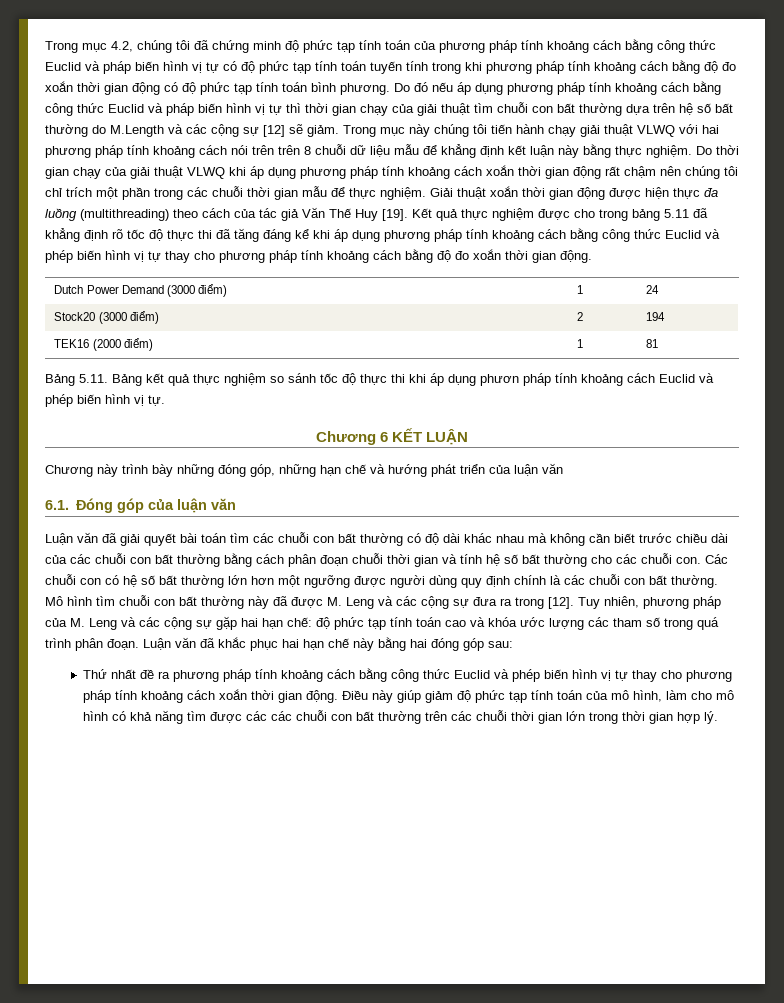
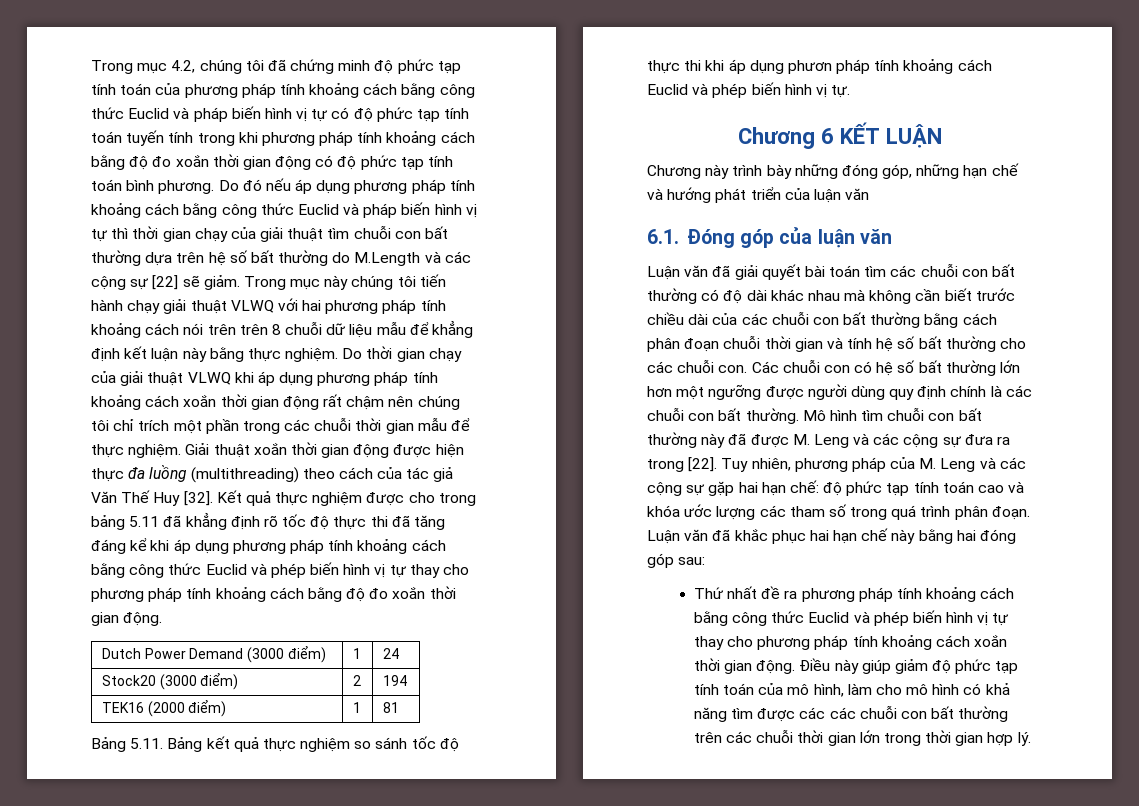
- Do đó nếu áp dụng phương pháp tính khoảng cách bằng công thức Euclid và pháp biến hình vị tự thì thời gian chạy của giải thuật tìm chuỗi con bất thường dựa trên hệ số bất thường do M.Length và các cộng sự [12] sẽ giảm.
+ Do đó nếu áp dụng phương pháp tính khoảng cách bằng công thức Euclid và pháp biến hình vị tự thì thời gian chạy của giải thuật tìm chuỗi con bất thường dựa trên hệ số bất thường do M.Length và các cộng sự [22] sẽ giảm.
- Giải thuật xoắn thời gian động được hiện thực đa luồng (multithreading) theo cách của tác giả Văn Thế Huy [19].
+ Giải thuật xoắn thời gian động được hiện thực đa luồng (multithreading) theo cách của tác giả Văn Thế Huy [32].
- Mô hình tìm chuỗi con bất thường này đã được M. Leng và các cộng sự đưa ra trong [12].
+ Mô hình tìm chuỗi con bất thường này đã được M. Leng và các cộng sự đưa ra trong [22].

